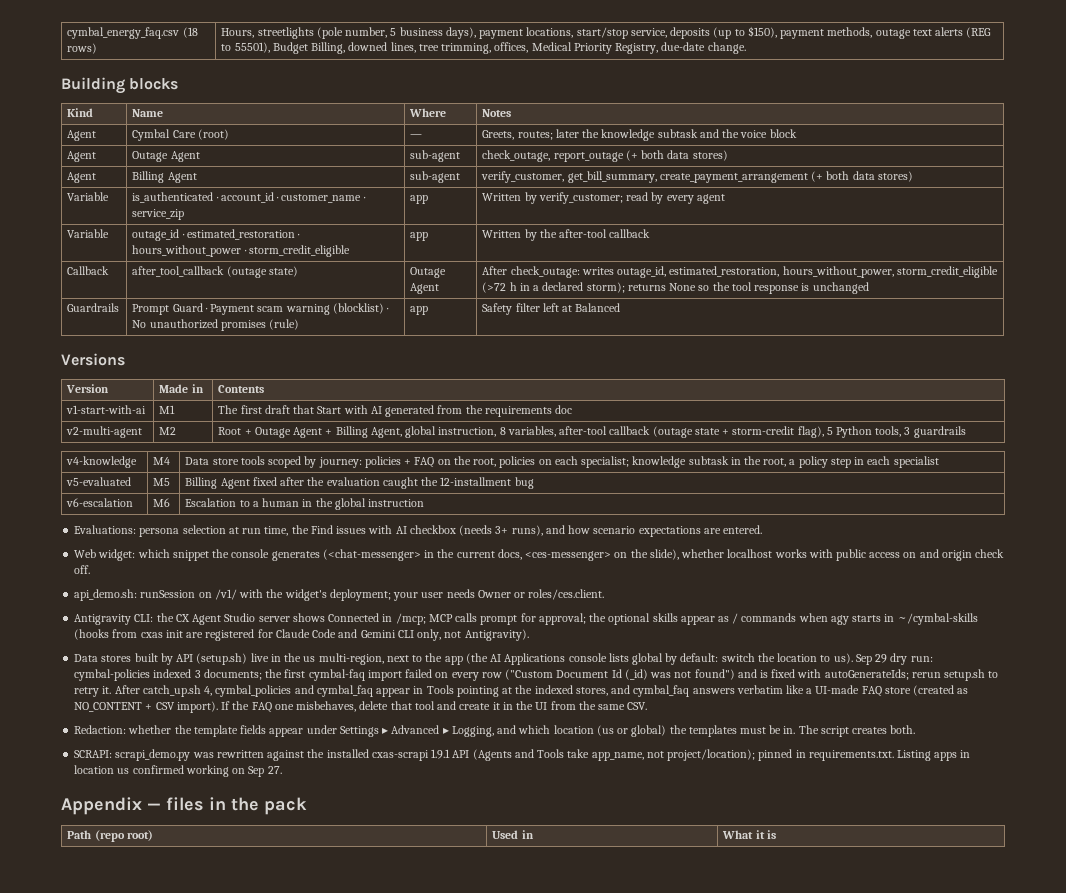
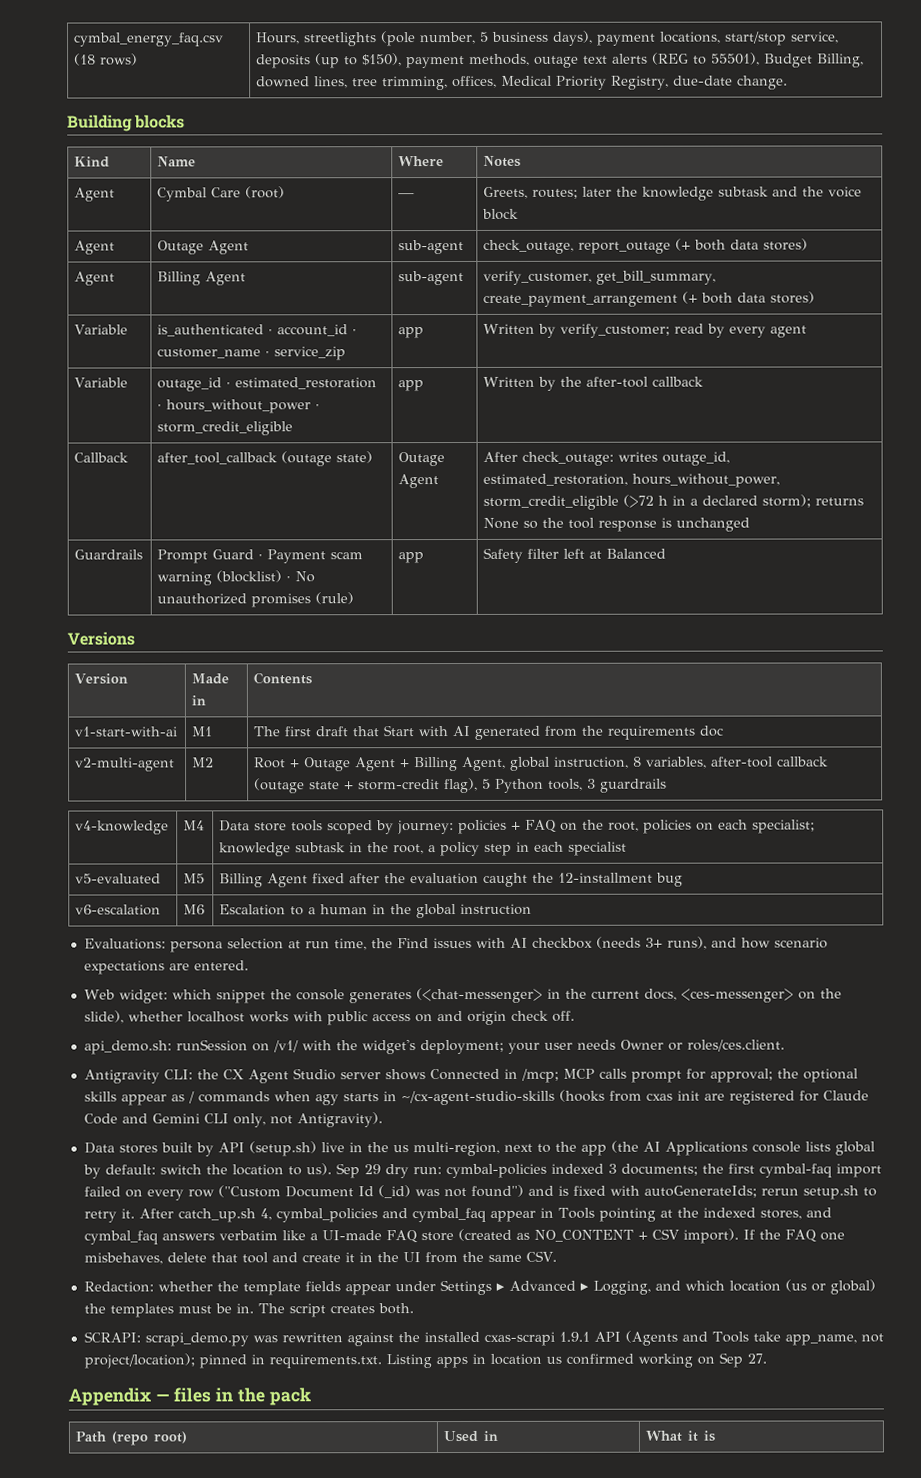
- Antigravity CLI: the CX Agent Studio server shows Connected in /mcp; MCP calls prompt for approval; the optional skills appear as / commands when agy starts in ~/cymbal-skills (hooks from cxas init are registered for Claude Code and Gemini CLI only, not Antigravity).
+ Antigravity CLI: the CX Agent Studio server shows Connected in /mcp; MCP calls prompt for approval; the optional skills appear as / commands when agy starts in ~/cx-agent-studio-skills (hooks from cxas init are registered for Claude Code and Gemini CLI only, not Antigravity).

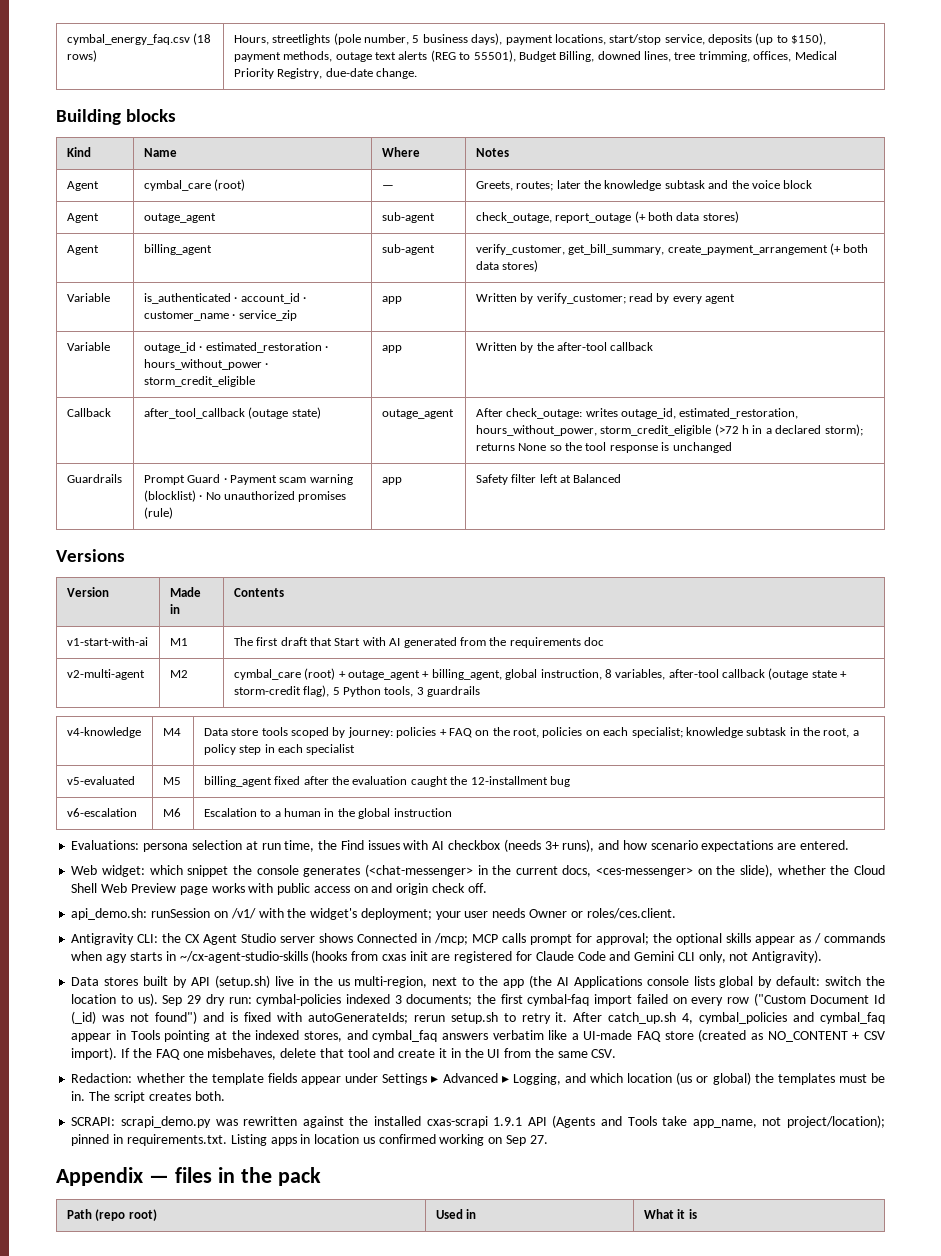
- Agent | Cymbal Care (root) | — | Greets, routes; later the knowledge subtask and the voice block
+ Agent | cymbal_care (root) | — | Greets, routes; later the knowledge subtask and the voice block
- Agent | Outage Agent | sub-agent | check_outage, report_outage (+ both data stores)
+ Agent | outage_agent | sub-agent | check_outage, report_outage (+ both data stores)
- Agent | Billing Agent | sub-agent | verify_customer, get_bill_summary, create_payment_arrangement (+ both data stores)
+ Agent | billing_agent | sub-agent | verify_customer, get_bill_summary, create_payment_arrangement (+ both data stores)
- Callback | after_tool_callback (outage state) | Outage Agent | After check_outage: writes outage_id, estimated_restoration, hours_without_power, storm_credit_eligible (>72 h in a declared storm); returns None so the tool response is unchanged
+ Callback | after_tool_callback (outage state) | outage_agent | After check_outage: writes outage_id, estimated_restoration, hours_without_power, storm_credit_eligible (>72 h in a declared storm); returns None so the tool response is unchanged
- v2-multi-agent | M2 | Root + Outage Agent + Billing Agent, global instruction, 8 variables, after-tool callback (outage state + storm-credit flag), 5 Python tools, 3 guardrails
+ v2-multi-agent | M2 | cymbal_care (root) + outage_agent + billing_agent, global instruction, 8 variables, after-tool callback (outage state + storm-credit flag), 5 Python tools, 3 guardrails
- v5-evaluated | M5 | Billing Agent fixed after the evaluation caught the 12-installment bug
+ v5-evaluated | M5 | billing_agent fixed after the evaluation caught the 12-installment bug
- Web widget: which snippet the console generates (<chat-messenger> in the current docs, <ces-messenger> on the slide), whether localhost works with public access on and origin check off.
+ Web widget: which snippet the console generates (<chat-messenger> in the current docs, <ces-messenger> on the slide), whether the Cloud Shell Web Preview page works with public access on and origin check off.

